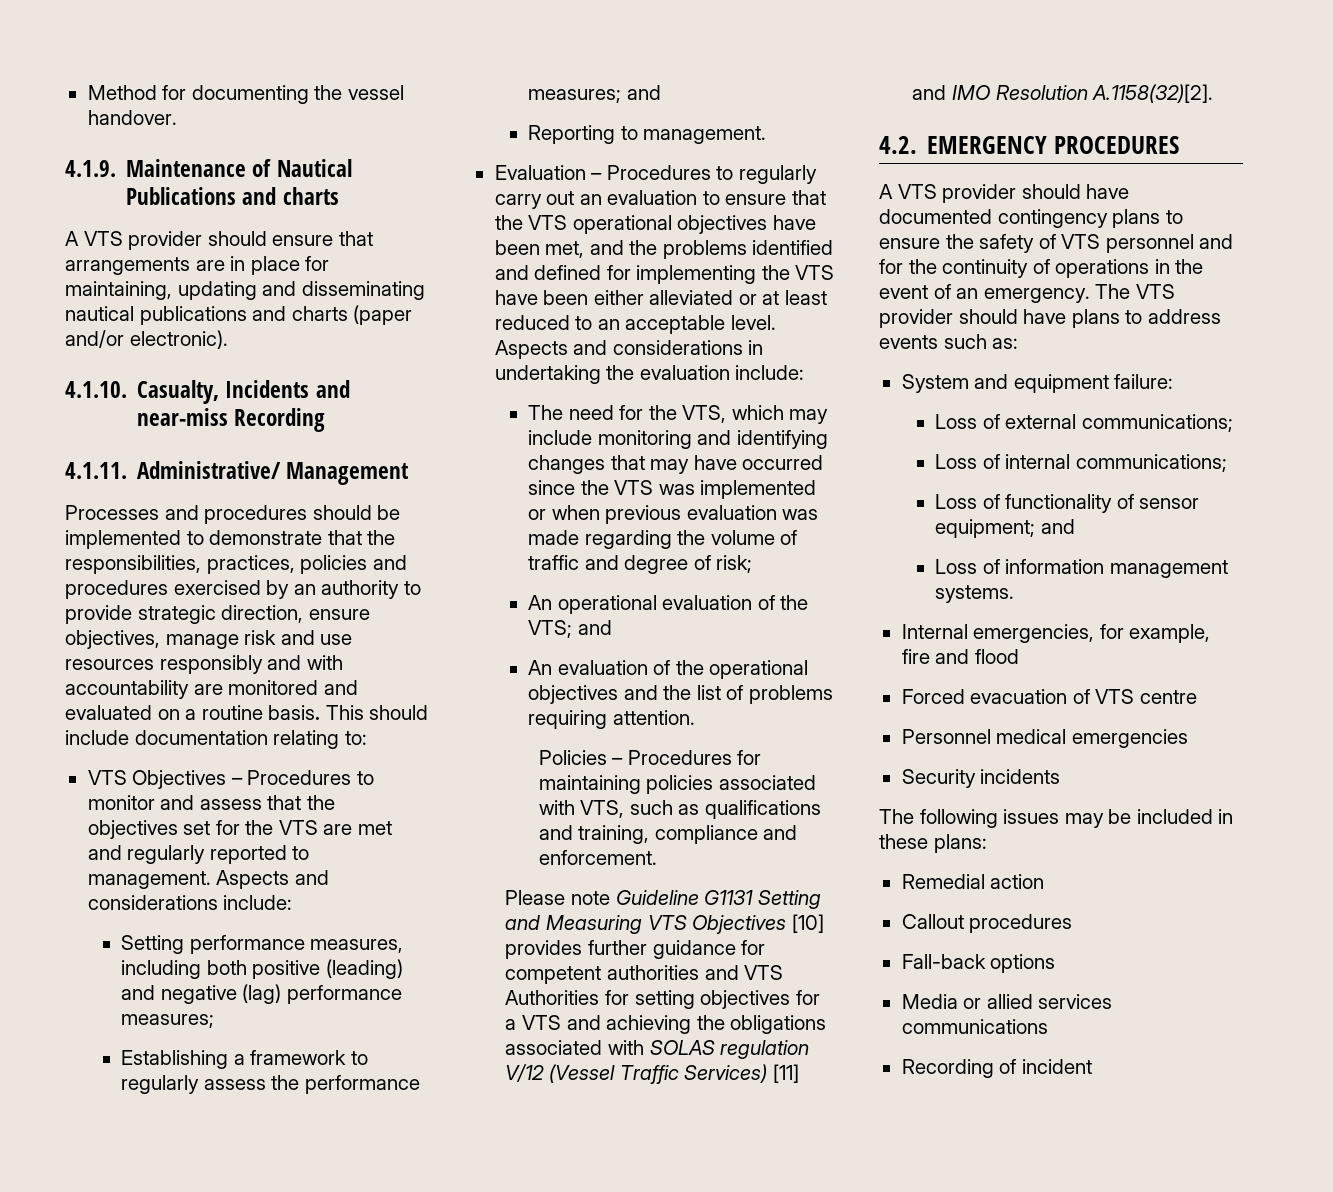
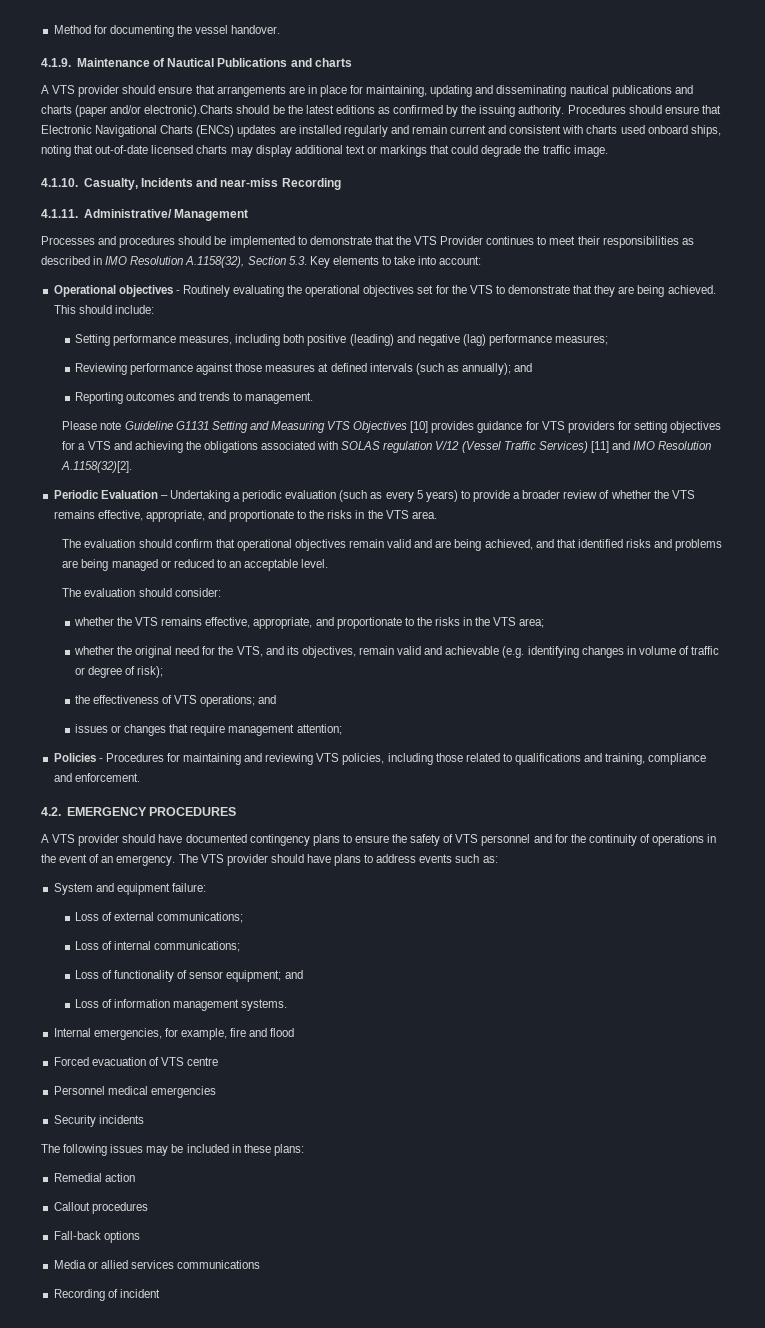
- A VTS provider should ensure that arrangements are in place for maintaining, updating and disseminating nautical publications and charts (paper and/or electronic).
+ A VTS provider should ensure that arrangements are in place for maintaining, updating and disseminating nautical publications and charts (paper and/or electronic).Charts should be the latest editions as confirmed by the issuing authority. Procedures should ensure that Electronic Navigational Charts (ENCs) updates are installed regularly and remain current and consistent with charts used onboard ships, noting that out-of-date licensed charts may display additional text or markings that could degrade the traffic image.
- Processes and procedures should be implemented to demonstrate that the responsibilities, practices, policies and procedures exercised by an authority to provide strategic direction, ensure objectives, manage risk and use resources responsibly and with accountability are monitored and evaluated on a routine basis. This should include documentation relating to:
- VTS Objectives – Procedures to monitor and assess that the objectives set for the VTS are met and regularly reported to management. Aspects and considerations include:
+ Processes and procedures should be implemented to demonstrate that the VTS Provider continues to meet their responsibilities as described in IMO Resolution A.1158(32), Section 5.3. Key elements to take into account:
+ Operational objectives - Routinely evaluating the operational objectives set for the VTS to demonstrate that they are being achieved. This should include:
- Establishing a framework to regularly assess the performance measures; and
+ Reviewing performance against those measures at defined intervals (such as annually); and
- Reporting to management.
- Evaluation – Procedures to regularly carry out an evaluation to ensure that the VTS operational objectives have been met, and the problems identified and defined for implementing the VTS have been either alleviated or at least reduced to an acceptable level. Aspects and considerations in undertaking the evaluation include:
- The need for the VTS, which may include monitoring and identifying changes that may have occurred since the VTS was implemented or when previous evaluation was made regarding the volume of traffic and degree of risk;
- An operational evaluation of the VTS; and
- An evaluation of the operational objectives and the list of problems requiring attention.
- Policies – Procedures for maintaining policies associated with VTS, such as qualifications and training, compliance and enforcement.
+ Reporting outcomes and trends to management.
- Please note Guideline G1131 Setting and Measuring VTS Objectives [10] provides further guidance for competent authorities and VTS Authorities for setting objectives for a VTS and achieving the obligations associated with SOLAS regulation V/12 (Vessel Traffic Services) [11] and IMO Resolution A.1158(32)[2].
+ Please note Guideline G1131 Setting and Measuring VTS Objectives [10] provides guidance for VTS providers for setting objectives for a VTS and achieving the obligations associated with SOLAS regulation V/12 (Vessel Traffic Services) [11] and IMO Resolution A.1158(32)[2].
+ Periodic Evaluation – Undertaking a periodic evaluation (such as every 5 years) to provide a broader review of whether the VTS remains effective, appropriate, and proportionate to the risks in the VTS area.
+ The evaluation should confirm that operational objectives remain valid and are being achieved, and that identified risks and problems are being managed or reduced to an acceptable level.
+ The evaluation should consider:
+ whether the VTS remains effective, appropriate, and proportionate to the risks in the VTS area;
+ whether the original need for the VTS, and its objectives, remain valid and achievable (e.g. identifying changes in volume of traffic or degree of risk);
+ the effectiveness of VTS operations; and
+ issues or changes that require management attention;
+ Policies - Procedures for maintaining and reviewing VTS policies, including those related to qualifications and training, compliance and enforcement.

